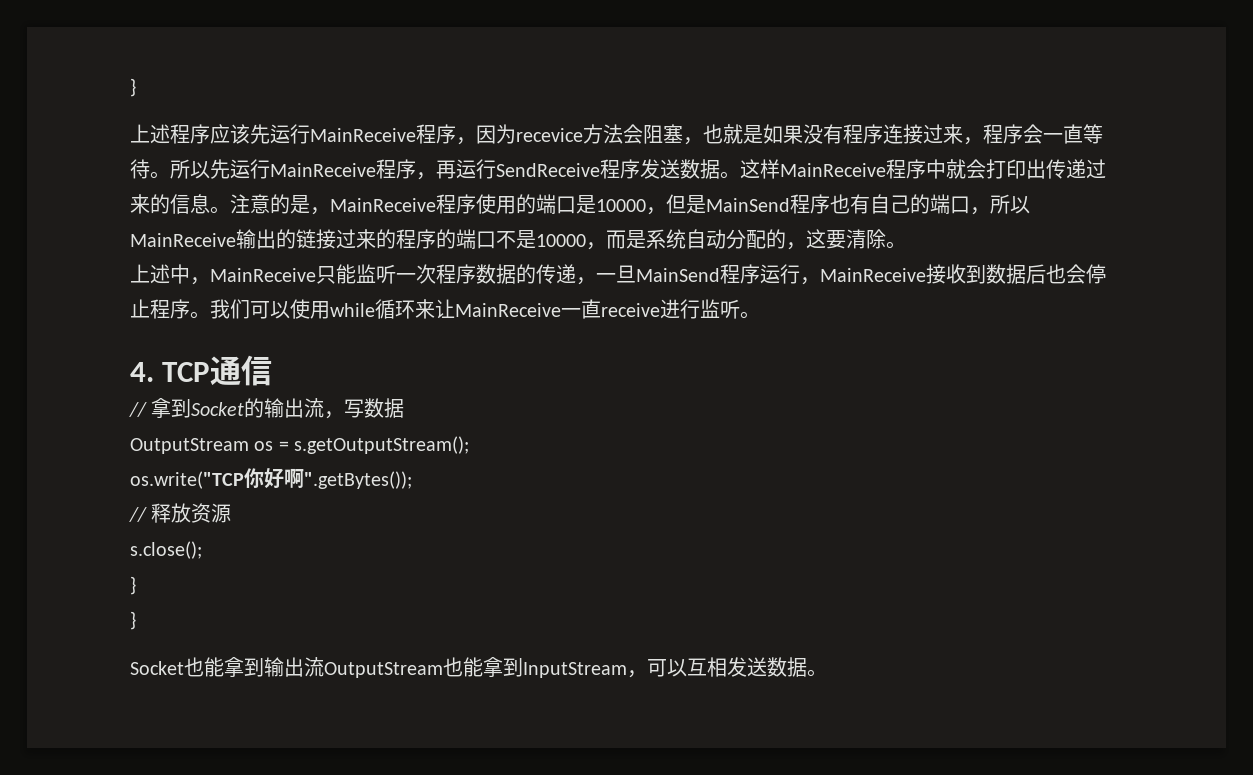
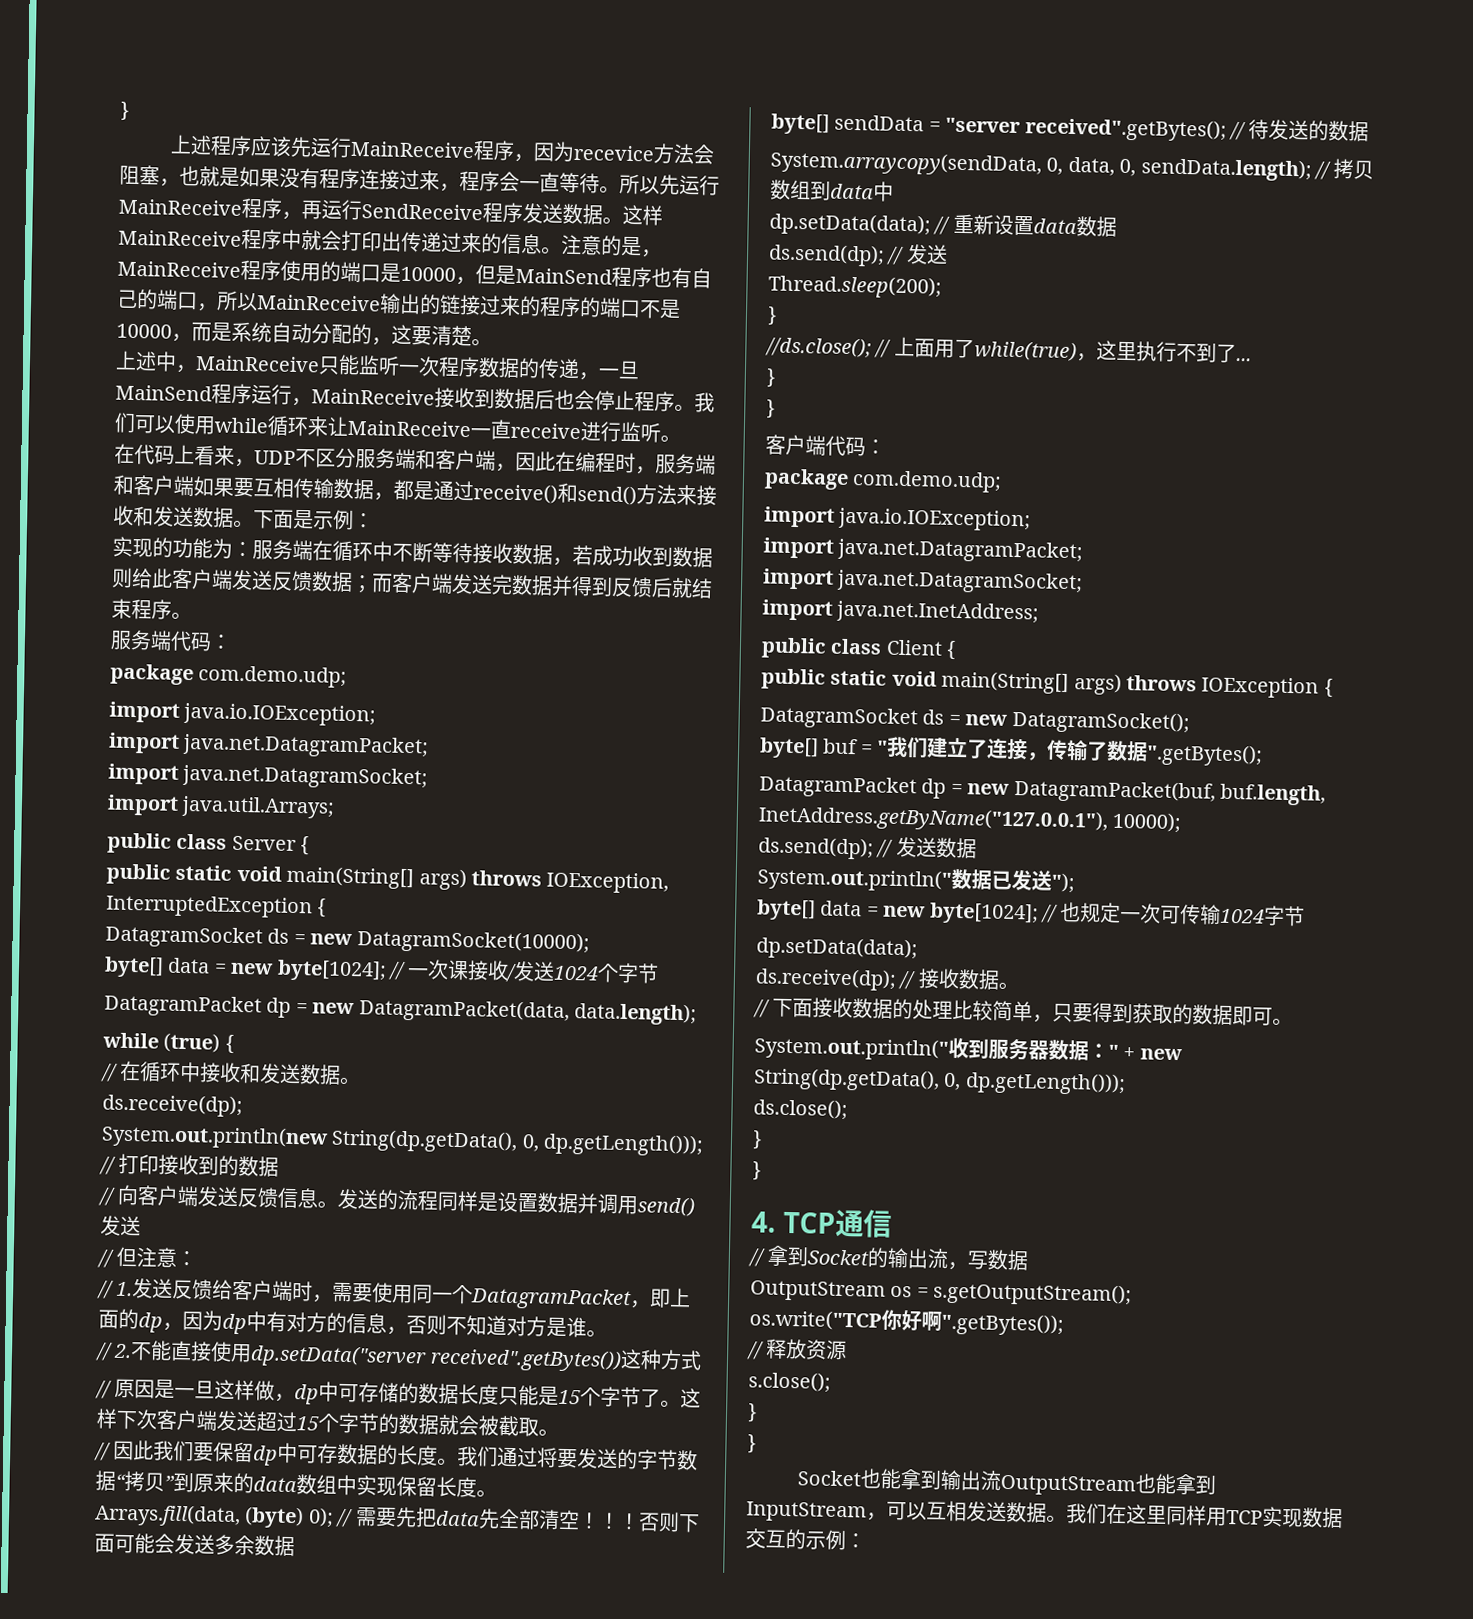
- 注意的是，MainReceive程序使用的端口是10000，但是MainSend程序也有自己的端口，所以MainReceive输出的链接过来的程序的端口不是10000，而是系统自动分配的，这要清除。
+ 注意的是，MainReceive程序使用的端口是10000，但是MainSend程序也有自己的端口，所以MainReceive输出的链接过来的程序的端口不是10000，而是系统自动分配的，这要清楚。
+ 在代码上看来，UDP不区分服务端和客户端，因此在编程时，服务端和客户端如果要互相传输数据，都是通过receive()和send()方法来接收和发送数据。下面是示例：
+ 实现的功能为：服务端在循环中不断等待接收数据，若成功收到数据则给此客户端发送反馈数据；而客户端发送完数据并得到反馈后就结束程序。
+ 服务端代码：
+ package com.demo.udp;
+ import java.io.IOException;
+ import java.net.DatagramPacket;
+ import java.net.DatagramSocket;
+ import java.util.Arrays;
+ public class Server {
+ public static void main(String[] args) throws IOException, InterruptedException {
+ DatagramSocket ds = new DatagramSocket(10000);
+ byte[] data = new byte[1024]; // 一次课接收/发送1024个字节
+ DatagramPacket dp = new DatagramPacket(data, data.length);
+ while (true) {
+ // 在循环中接收和发送数据。
+ ds.receive(dp);
+ System.out.println(new String(dp.getData(), 0, dp.getLength())); // 打印接收到的数据
+ // 向客户端发送反馈信息。发送的流程同样是设置数据并调用send()发送
+ // 但注意：
+ // 1.发送反馈给客户端时，需要使用同一个DatagramPacket，即上面的dp，因为dp中有对方的信息，否则不知道对方是谁。
+ // 2.不能直接使用dp.setData("server received".getBytes())这种方式
+ // 原因是一旦这样做，dp中可存储的数据长度只能是15个字节了。这样下次客户端发送超过15个字节的数据就会被截取。
+ // 因此我们要保留dp中可存数据的长度。我们通过将要发送的字节数据“拷贝”到原来的data数组中实现保留长度。
+ Arrays.fill(data, (byte) 0); // 需要先把data先全部清空！！！否则下面可能会发送多余数据
+ byte[] sendData = "server received".getBytes(); // 待发送的数据
+ System.arraycopy(sendData, 0, data, 0, sendData.length); // 拷贝数组到data中
+ dp.setData(data); // 重新设置data数据
+ ds.send(dp); // 发送
+ Thread.sleep(200);
+ }
+ //ds.close(); // 上面用了while(true)，这里执行不到了...
+ }
+ }
+ 客户端代码：
+ package com.demo.udp;
+ import java.io.IOException;
+ import java.net.DatagramPacket;
+ import java.net.DatagramSocket;
+ import java.net.InetAddress;
+ public class Client {
+ public static void main(String[] args) throws IOException {
+ DatagramSocket ds = new DatagramSocket();
+ byte[] buf = "我们建立了连接，传输了数据".getBytes();
+ DatagramPacket dp = new DatagramPacket(buf, buf.length, InetAddress.getByName("127.0.0.1"), 10000);
+ ds.send(dp); // 发送数据
+ System.out.println("数据已发送");
+ byte[] data = new byte[1024]; // 也规定一次可传输1024字节
+ dp.setData(data);
+ ds.receive(dp); // 接收数据。
+ // 下面接收数据的处理比较简单，只要得到获取的数据即可。
+ System.out.println("收到服务器数据：" + new String(dp.getData(), 0, dp.getLength()));
+ ds.close();
+ }
+ }
+ 我们在这里同样用TCP实现数据交互的示例：

